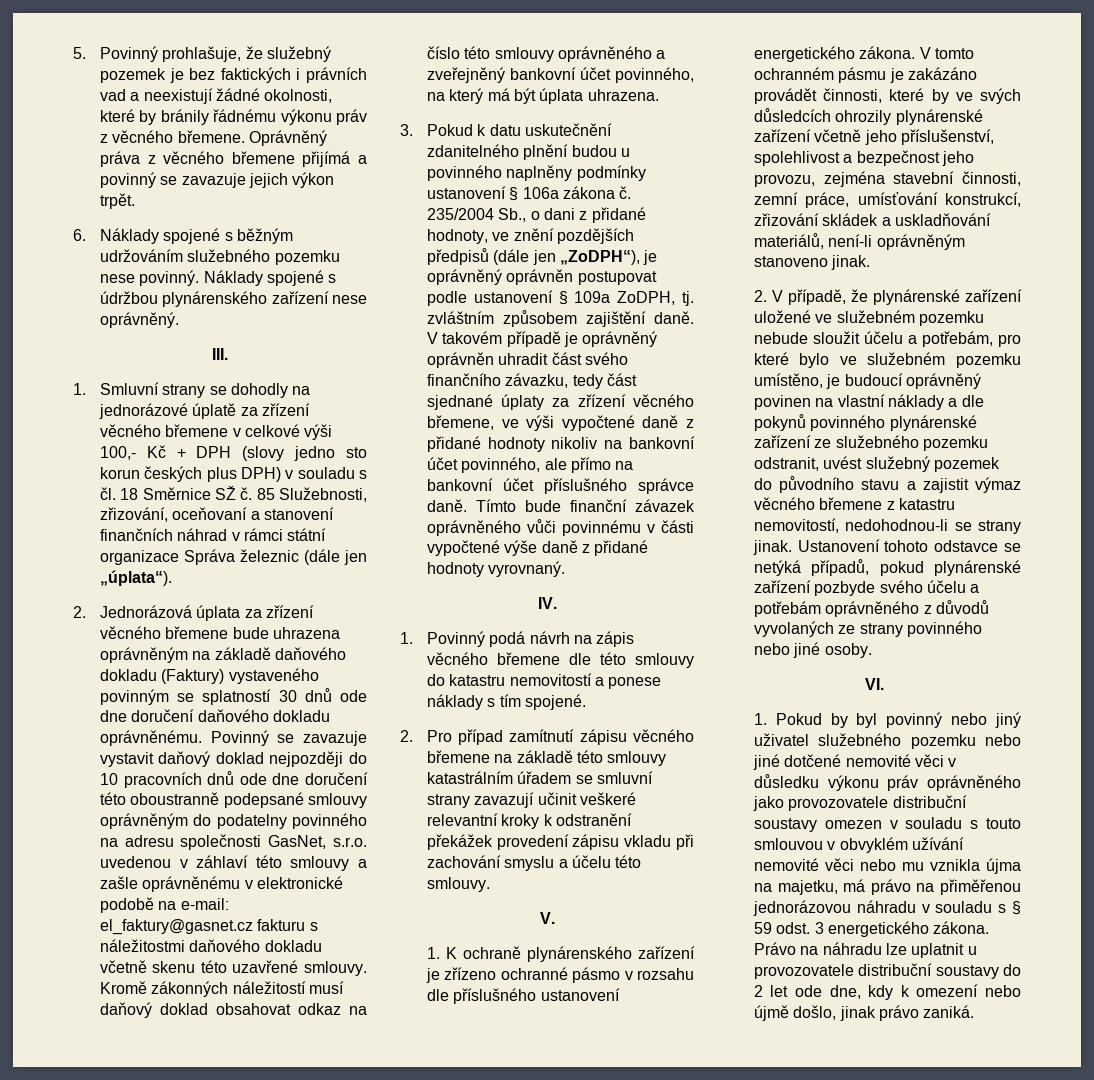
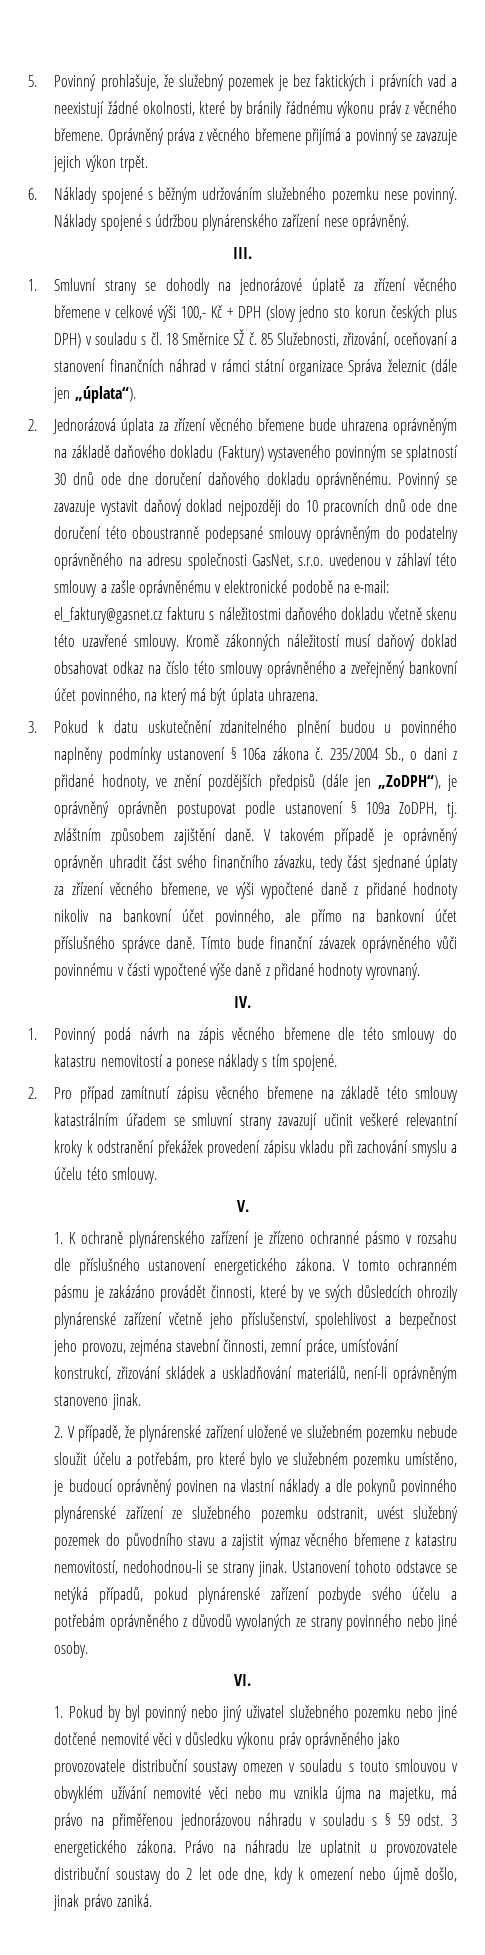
- Povinný se zavazuje vystavit daňový doklad nejpozději do 10 pracovních dnů ode dne doručení této oboustranně podepsané smlouvy oprávněným do podatelny povinného na adresu společnosti GasNet, s.r.o. uvedenou v záhlaví této smlouvy a zašle oprávněnému v elektronické podobě na e-mail: el_faktury@gasnet.cz fakturu s náležitostmi daňového dokladu včetně skenu této uzavřené smlouvy.
+ Povinný se zavazuje vystavit daňový doklad nejpozději do 10 pracovních dnů ode dne doručení této oboustranně podepsané smlouvy oprávněným do podatelny oprávněného na adresu společnosti GasNet, s.r.o. uvedenou v záhlaví této smlouvy a zašle oprávněnému v elektronické podobě na e-mail: el_faktury@gasnet.cz fakturu s náležitostmi daňového dokladu včetně skenu této uzavřené smlouvy.

